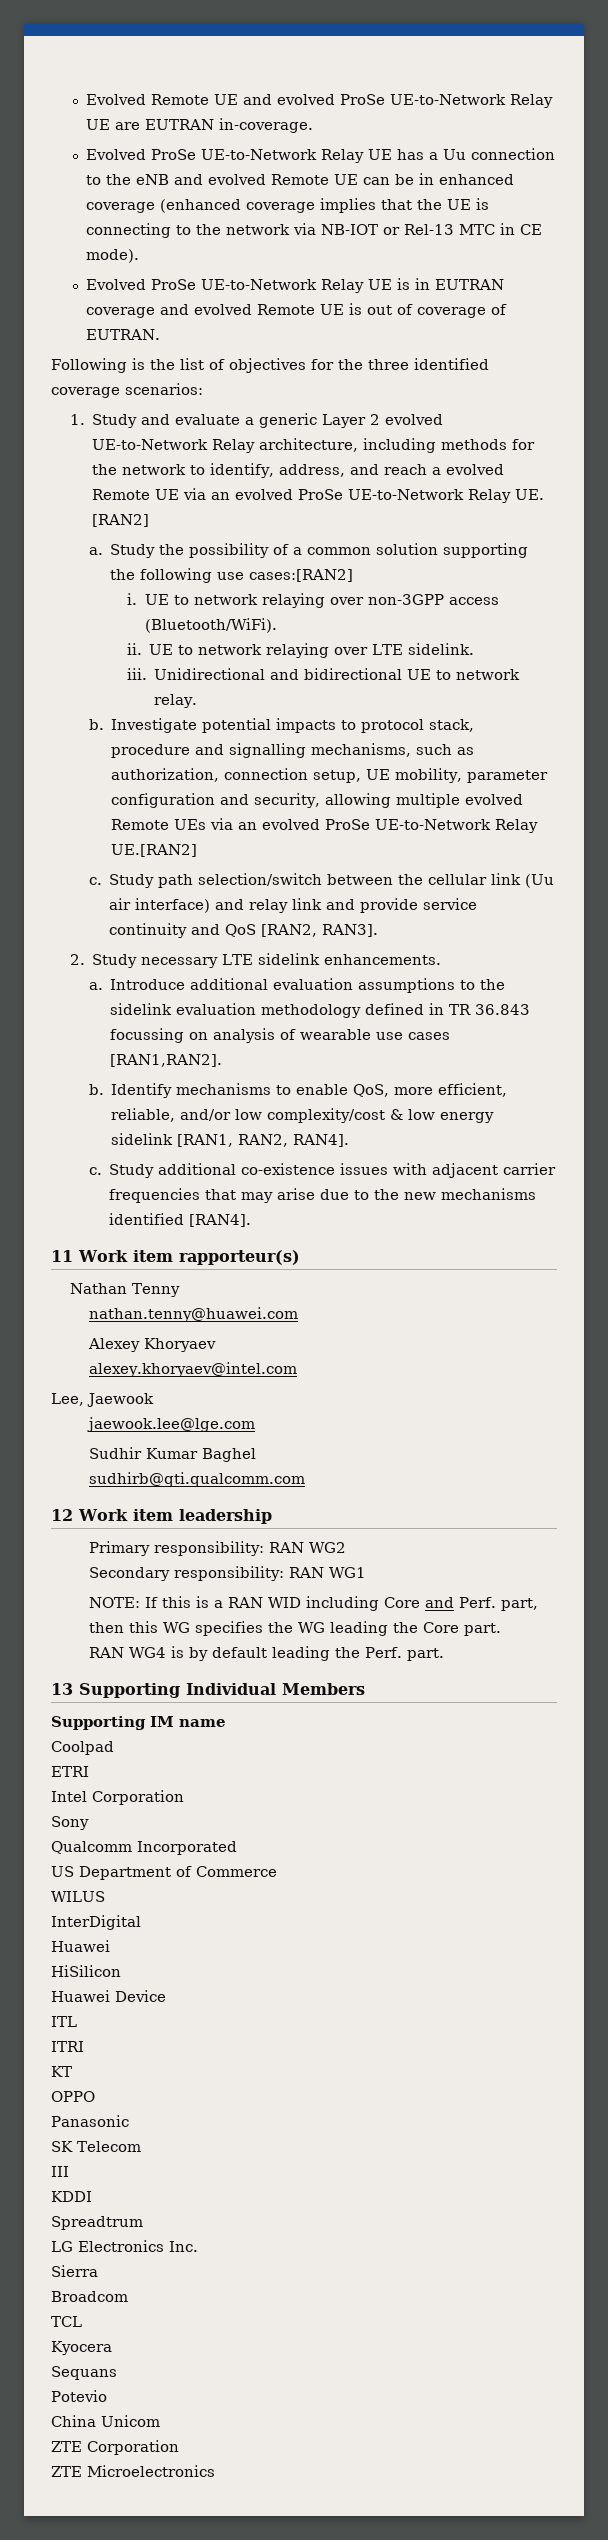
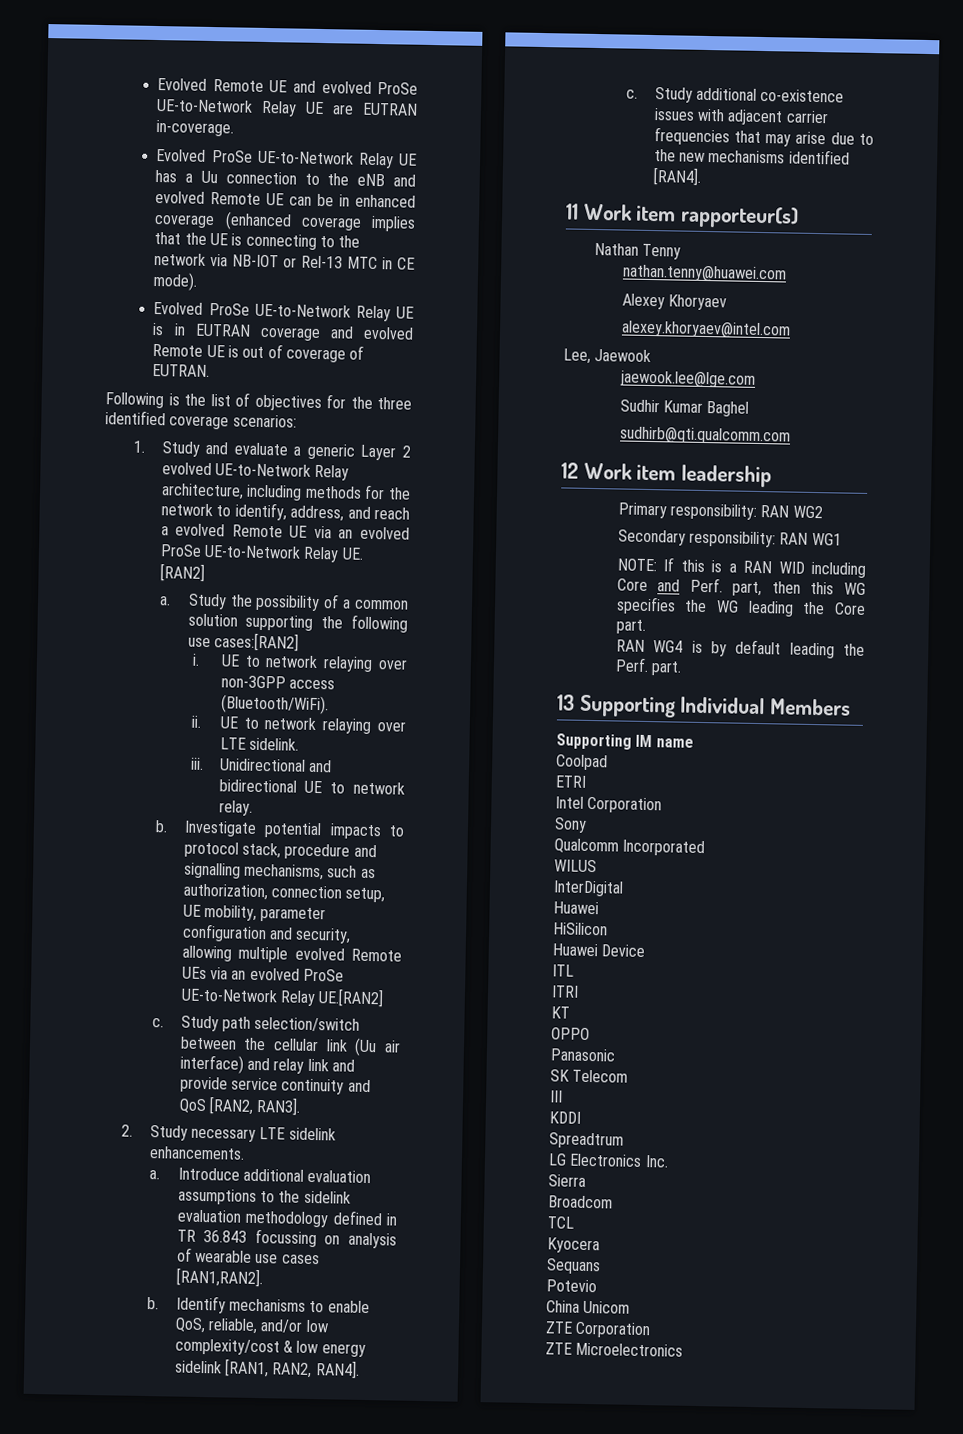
- Identify mechanisms to enable QoS, more efficient, reliable, and/or low complexity/cost & low energy sidelink [RAN1, RAN2, RAN4].
+ Identify mechanisms to enable QoS, reliable, and/or low complexity/cost & low energy sidelink [RAN1, RAN2, RAN4].
- US Department of Commerce

